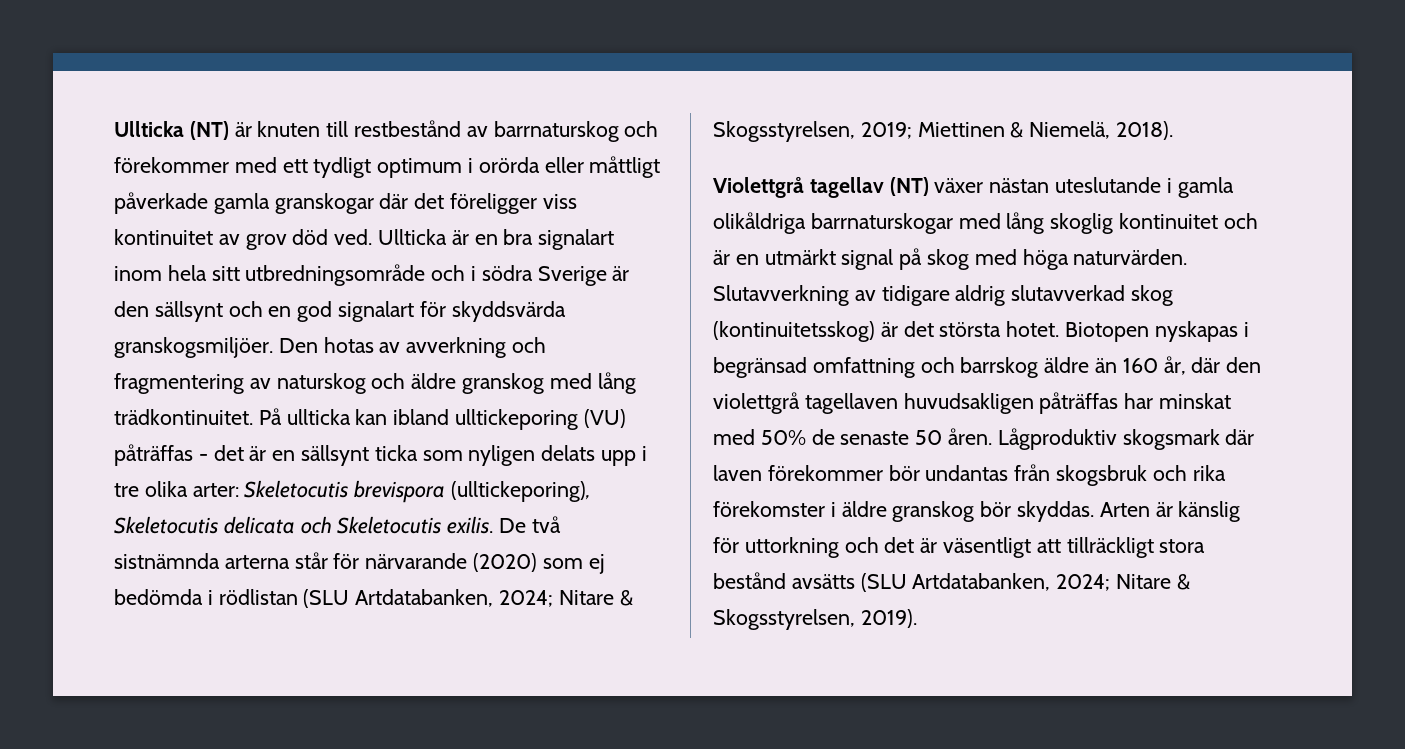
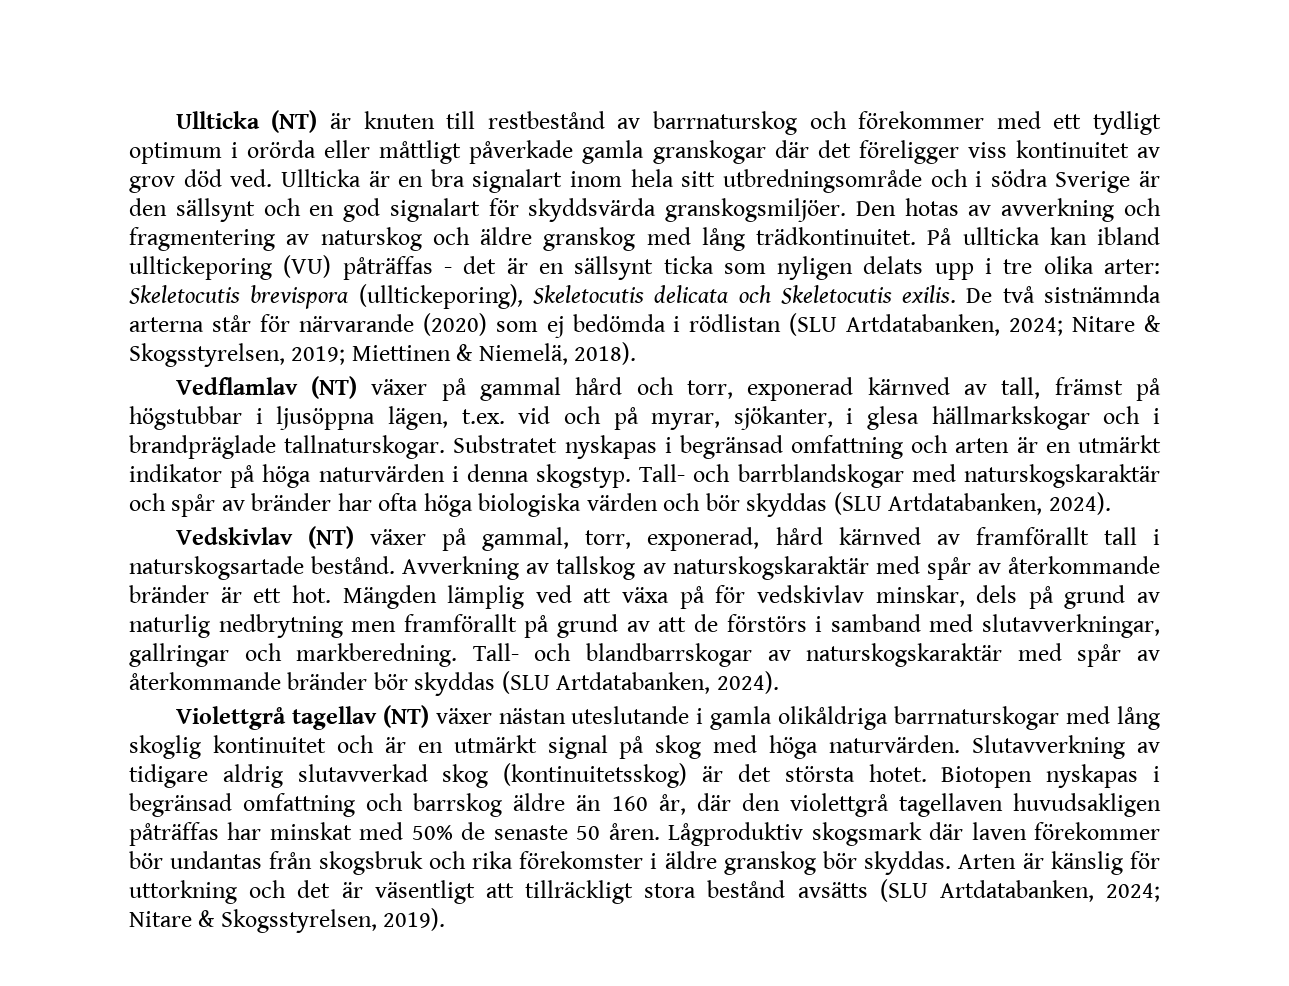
+ Vedflamlav (NT) växer på gammal hård och torr, exponerad kärnved av tall, främst på högstubbar i ljusöppna lägen, t.ex. vid och på myrar, sjökanter, i glesa hällmarkskogar och i brandpräglade tallnaturskogar. Substratet nyskapas i begränsad omfattning och arten är en utmärkt indikator på höga naturvärden i denna skogstyp. Tall- och barrblandskogar med naturskogskaraktär och spår av bränder har ofta höga biologiska värden och bör skyddas (SLU Artdatabanken, 2024).
+ Vedskivlav (NT) växer på gammal, torr, exponerad, hård kärnved av framförallt tall i naturskogsartade bestånd. Avverkning av tallskog av naturskogskaraktär med spår av återkommande bränder är ett hot. Mängden lämplig ved att växa på för vedskivlav minskar, dels på grund av naturlig nedbrytning men framförallt på grund av att de förstörs i samband med slutavverkningar, gallringar och markberedning. Tall- och blandbarrskogar av naturskogskaraktär med spår av återkommande bränder bör skyddas (SLU Artdatabanken, 2024).

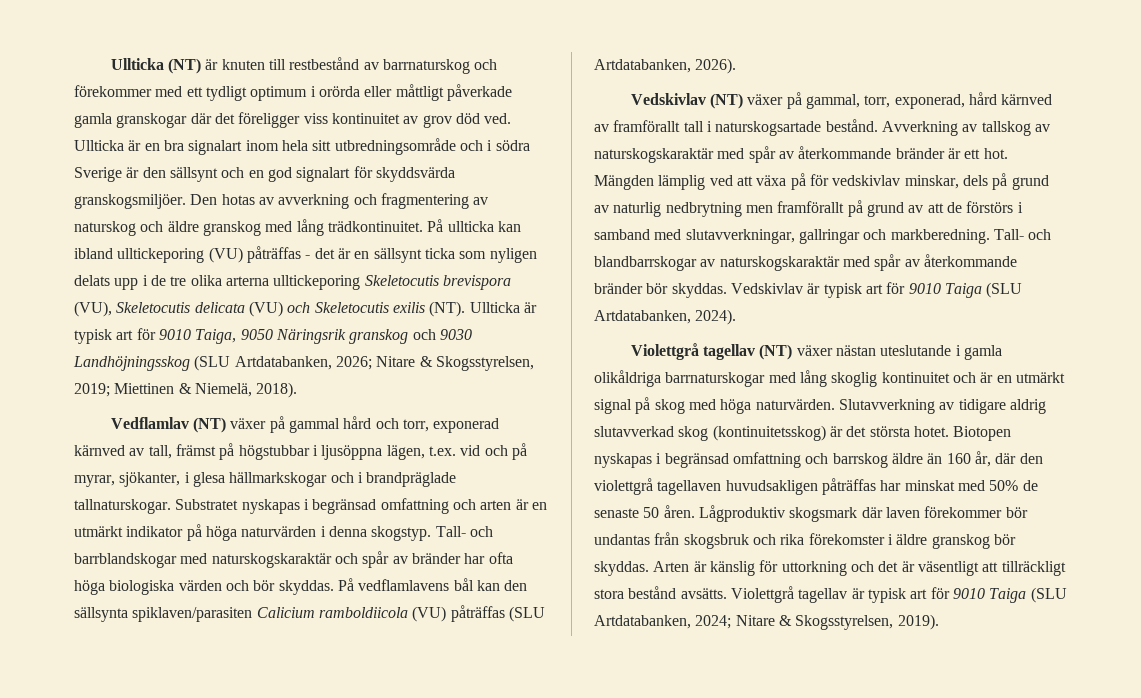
- På ullticka kan ibland ulltickeporing (VU) påträffas - det är en sällsynt ticka som nyligen delats upp i tre olika arter: Skeletocutis brevispora (ulltickeporing), Skeletocutis delicata och Skeletocutis exilis. De två sistnämnda arterna står för närvarande (2020) som ej bedömda i rödlistan (SLU Artdatabanken, 2024; Nitare & Skogsstyrelsen, 2019; Miettinen & Niemelä, 2018).
+ På ullticka kan ibland ulltickeporing (VU) påträffas - det är en sällsynt ticka som nyligen delats upp i de tre olika arterna ulltickeporing Skeletocutis brevispora (VU), Skeletocutis delicata (VU) och Skeletocutis exilis (NT). Ullticka är typisk art för 9010 Taiga, 9050 Näringsrik granskog och 9030 Landhöjningsskog (SLU Artdatabanken, 2026; Nitare & Skogsstyrelsen, 2019; Miettinen & Niemelä, 2018).
- Tall- och barrblandskogar med naturskogskaraktär och spår av bränder har ofta höga biologiska värden och bör skyddas (SLU Artdatabanken, 2024).
+ Tall- och barrblandskogar med naturskogskaraktär och spår av bränder har ofta höga biologiska värden och bör skyddas. På vedflamlavens bål kan den sällsynta spiklaven/parasiten Calicium ramboldiicola (VU) påträffas (SLU Artdatabanken, 2026).
- Tall- och blandbarrskogar av naturskogskaraktär med spår av återkommande bränder bör skyddas (SLU Artdatabanken, 2024).
+ Tall- och blandbarrskogar av naturskogskaraktär med spår av återkommande bränder bör skyddas. Vedskivlav är typisk art för 9010 Taiga (SLU Artdatabanken, 2024).
- Arten är känslig för uttorkning och det är väsentligt att tillräckligt stora bestånd avsätts (SLU Artdatabanken, 2024; Nitare & Skogsstyrelsen, 2019).
+ Arten är känslig för uttorkning och det är väsentligt att tillräckligt stora bestånd avsätts. Violettgrå tagellav är typisk art för 9010 Taiga (SLU Artdatabanken, 2024; Nitare & Skogsstyrelsen, 2019).

